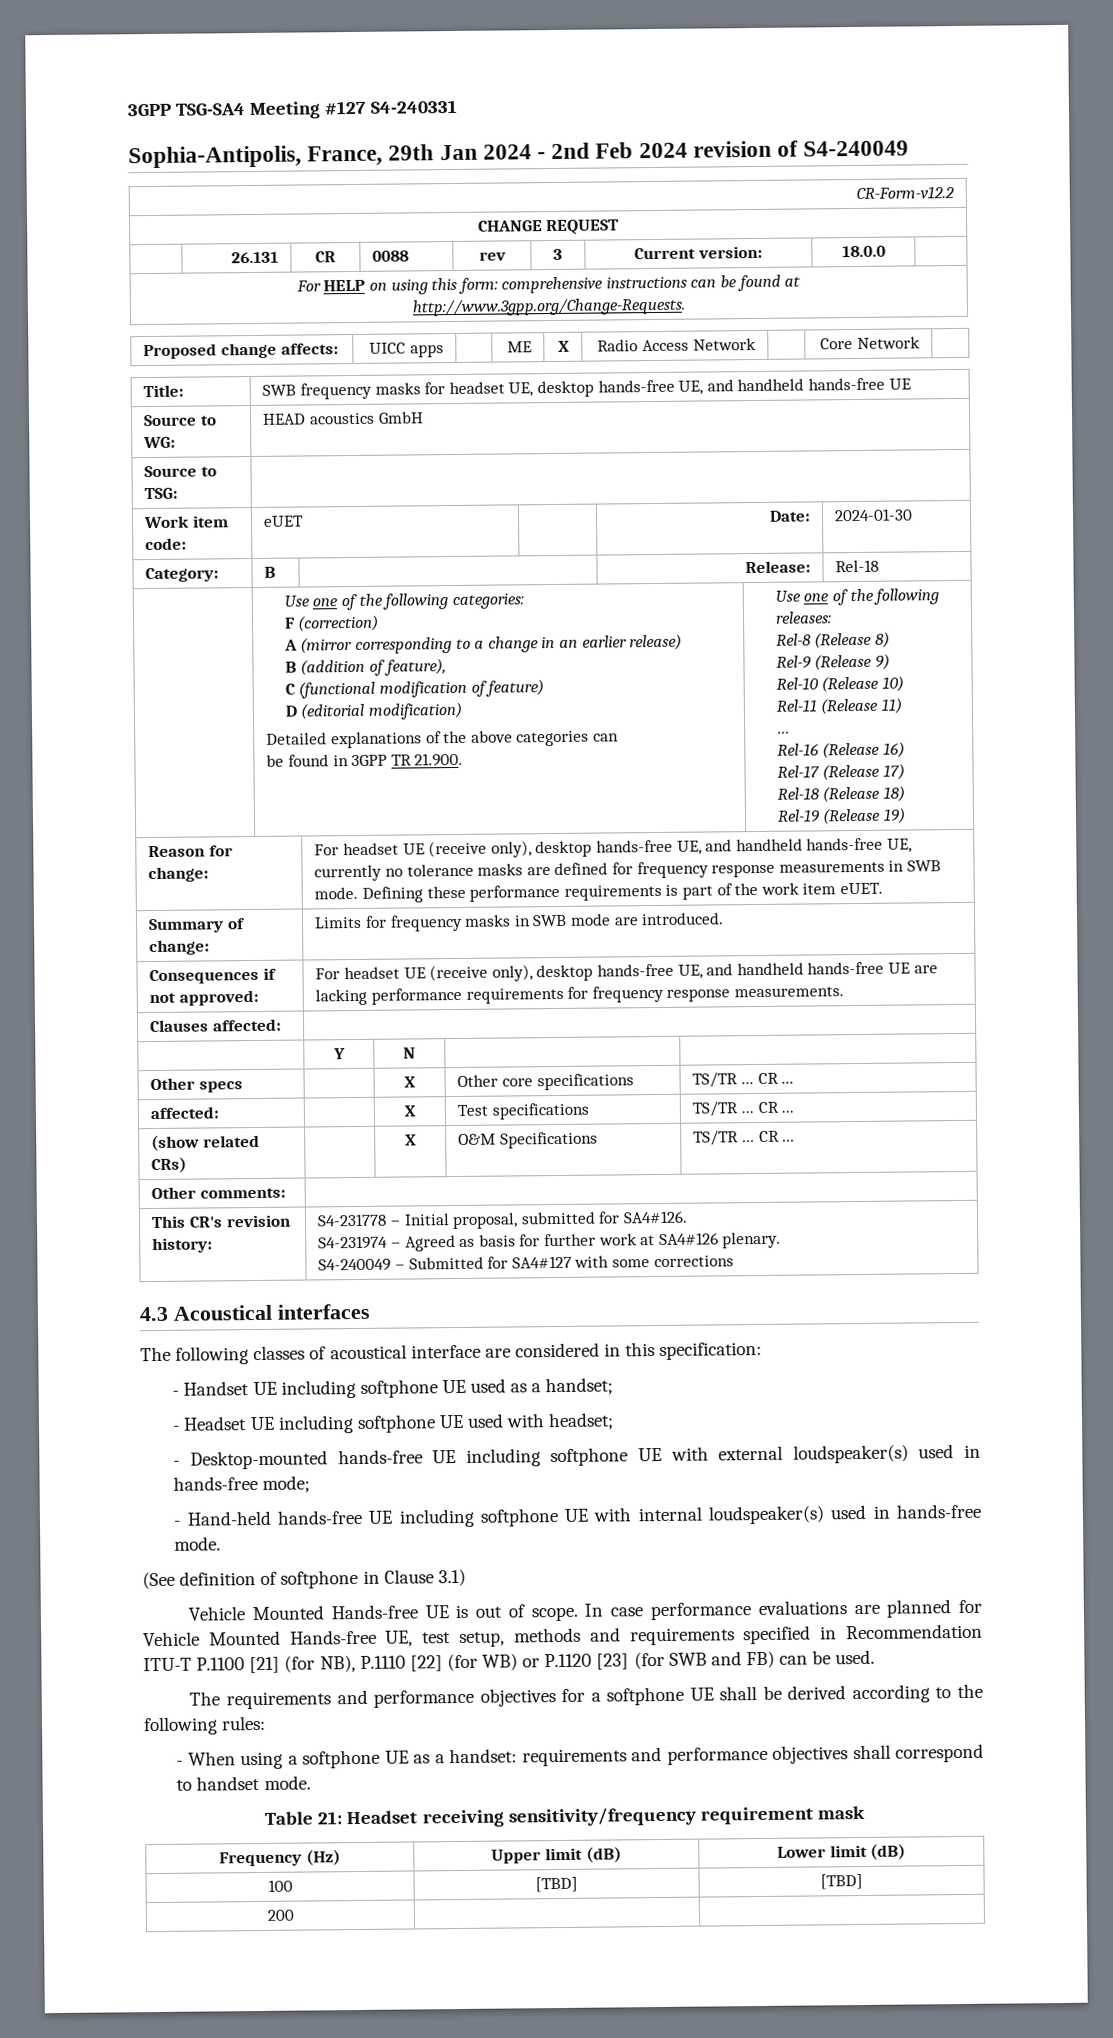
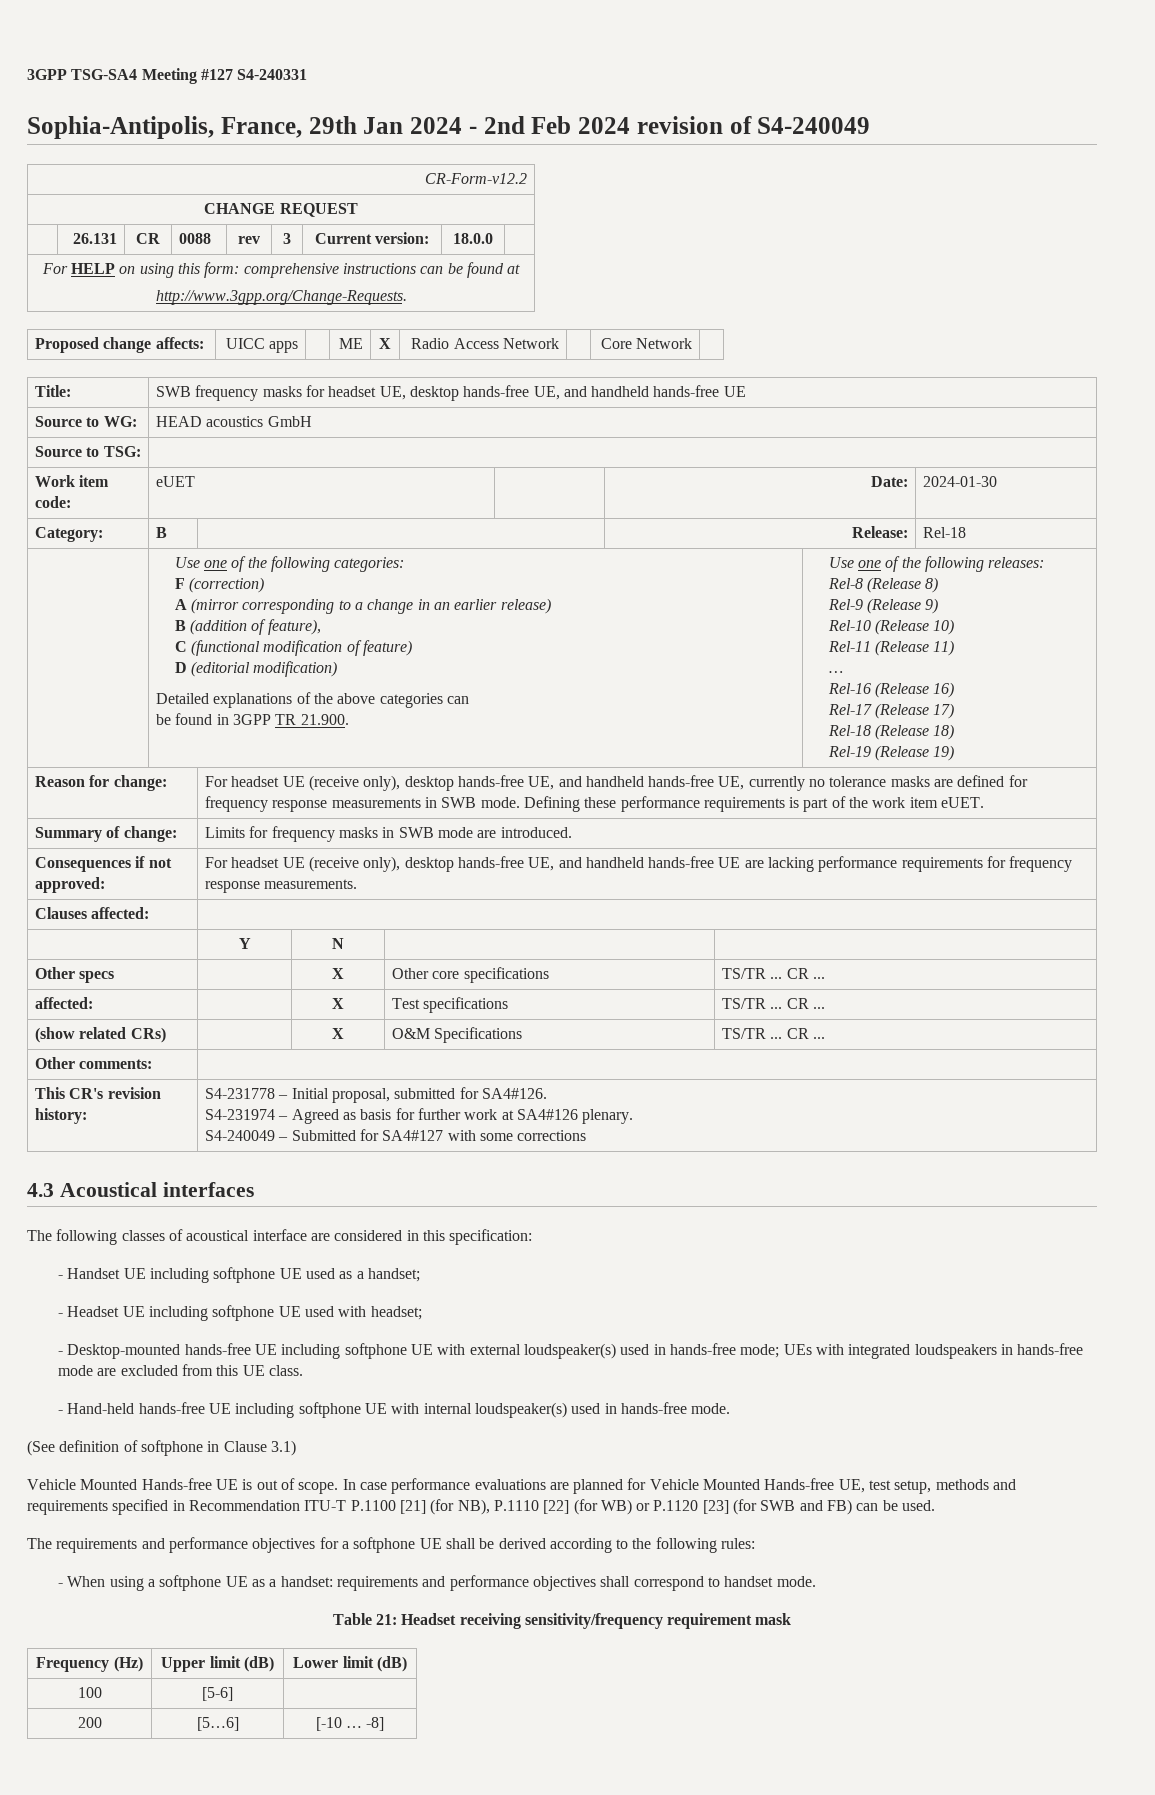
- - Desktop-mounted hands-free UE including softphone UE with external loudspeaker(s) used in hands-free mode;
+ - Desktop-mounted hands-free UE including softphone UE with external loudspeaker(s) used in hands-free mode; UEs with integrated loudspeakers in hands-free mode are excluded from this UE class.
- 100 | [TBD] | [TBD]
+ 100 | [5-6] |
- 200 | |
+ 200 | [5…6] | [-10 … -8]

